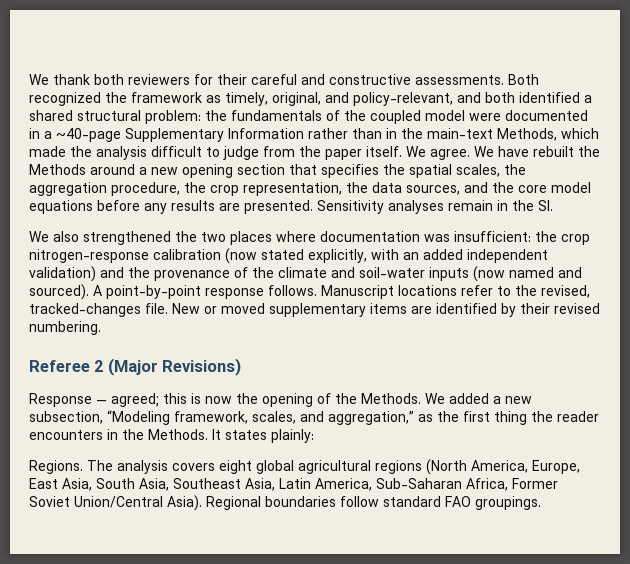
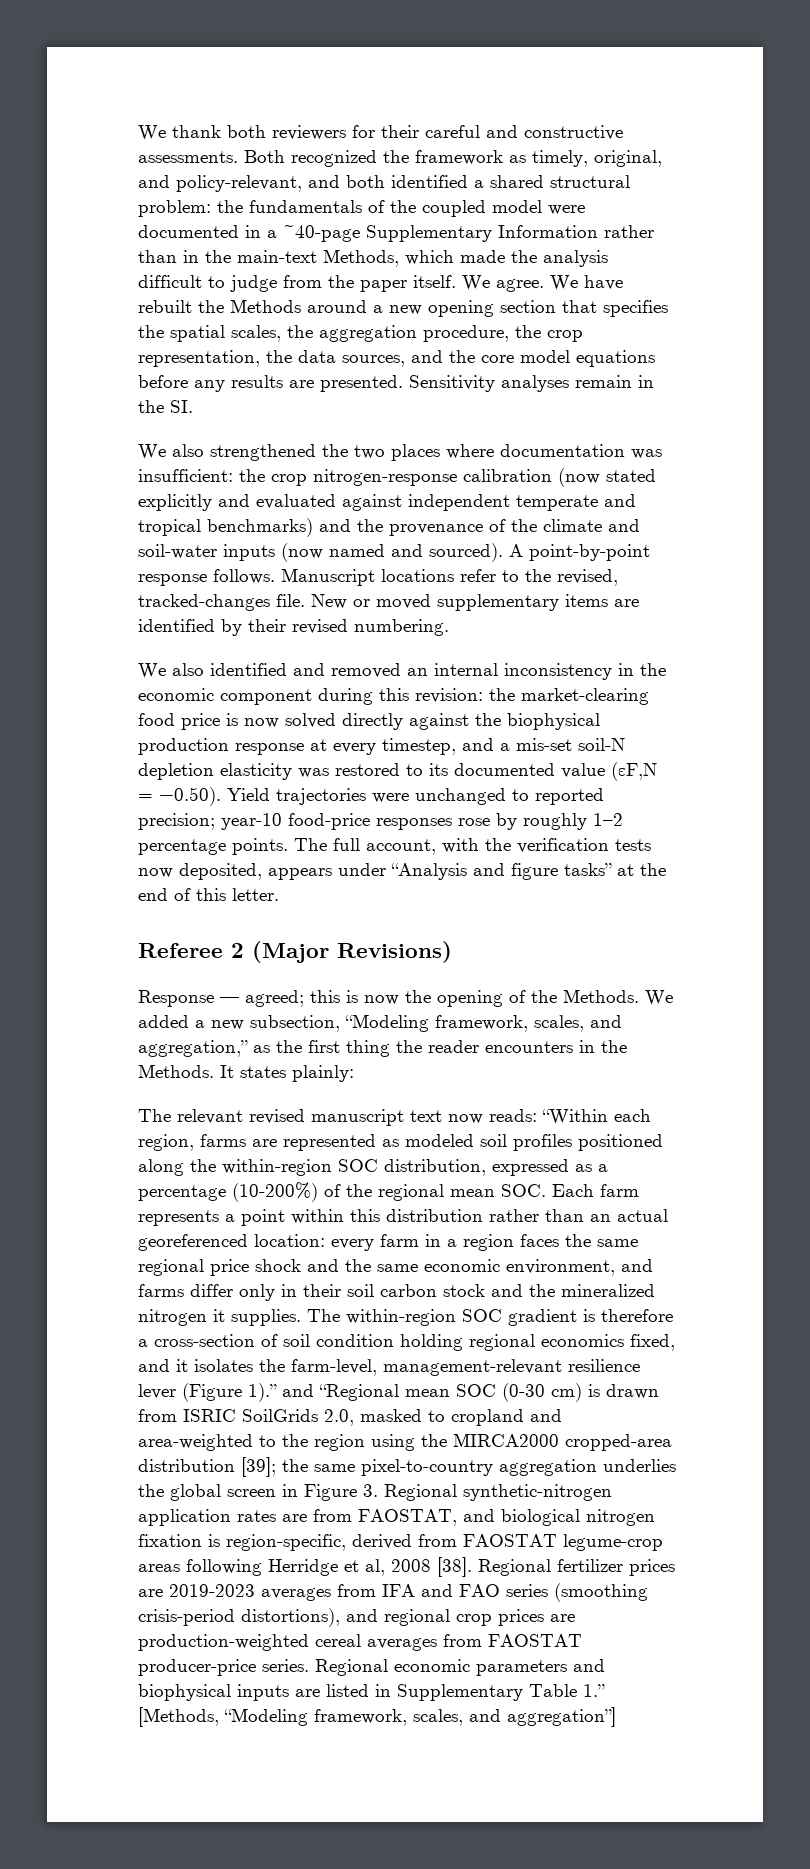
- We also strengthened the two places where documentation was insufficient: the crop nitrogen-response calibration (now stated explicitly, with an added independent validation) and the provenance of the climate and soil-water inputs (now named and sourced).
+ We also strengthened the two places where documentation was insufficient: the crop nitrogen-response calibration (now stated explicitly and evaluated against independent temperate and tropical benchmarks) and the provenance of the climate and soil-water inputs (now named and sourced).
+ We also identified and removed an internal inconsistency in the economic component during this revision: the market-clearing food price is now solved directly against the biophysical production response at every timestep, and a mis-set soil-N depletion elasticity was restored to its documented value (εF,N = −0.50). Yield trajectories were unchanged to reported precision; year-10 food-price responses rose by roughly 1–2 percentage points. The full account, with the verification tests now deposited, appears under “Analysis and figure tasks” at the end of this letter.
- Regions. The analysis covers eight global agricultural regions (North America, Europe, East Asia, South Asia, Southeast Asia, Latin America, Sub-Saharan Africa, Former Soviet Union/Central Asia). Regional boundaries follow standard FAO groupings.
+ The relevant revised manuscript text now reads: “Within each region, farms are represented as modeled soil profiles positioned along the within-region SOC distribution, expressed as a percentage (10-200%) of the regional mean SOC. Each farm represents a point within this distribution rather than an actual georeferenced location: every farm in a region faces the same regional price shock and the same economic environment, and farms differ only in their soil carbon stock and the mineralized nitrogen it supplies. The within-region SOC gradient is therefore a cross-section of soil condition holding regional economics fixed, and it isolates the farm-level, management-relevant resilience lever (Figure 1).” and “Regional mean SOC (0-30 cm) is drawn from ISRIC SoilGrids 2.0, masked to cropland and area-weighted to the region using the MIRCA2000 cropped-area distribution [39]; the same pixel-to-country aggregation underlies the global screen in Figure 3. Regional synthetic-nitrogen application rates are from FAOSTAT, and biological nitrogen fixation is region-specific, derived from FAOSTAT legume-crop areas following Herridge et al, 2008 [38]. Regional fertilizer prices are 2019-2023 averages from IFA and FAO series (smoothing crisis-period distortions), and regional crop prices are production-weighted cereal averages from FAOSTAT producer-price series. Regional economic parameters and biophysical inputs are listed in Supplementary Table 1.” [Methods, “Modeling framework, scales, and aggregation”]

